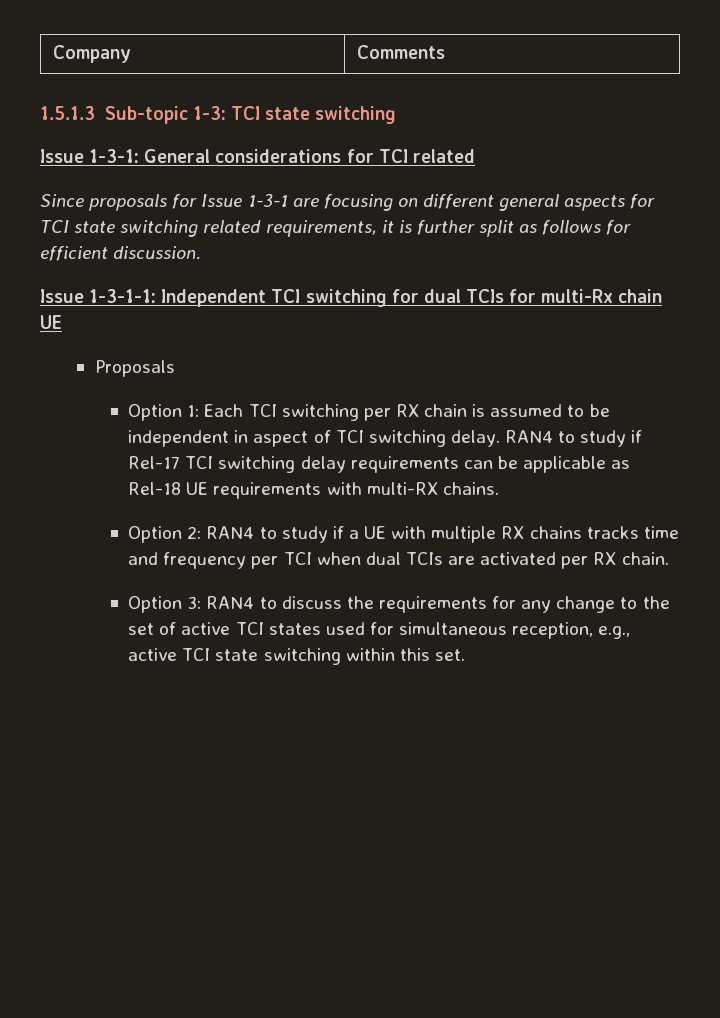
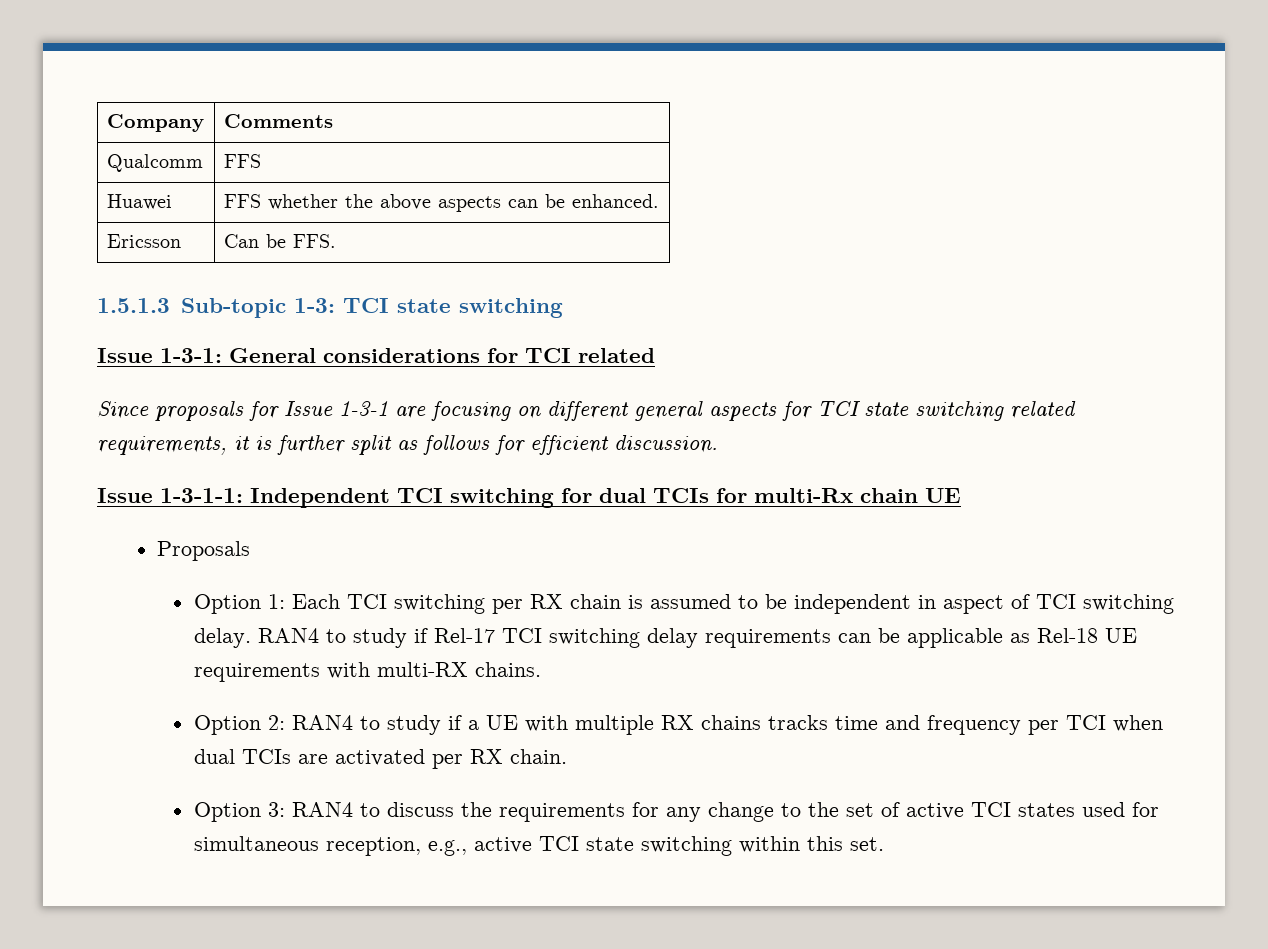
+ Qualcomm | FFS
+ Huawei | FFS whether the above aspects can be enhanced.
+ Ericsson | Can be FFS.

